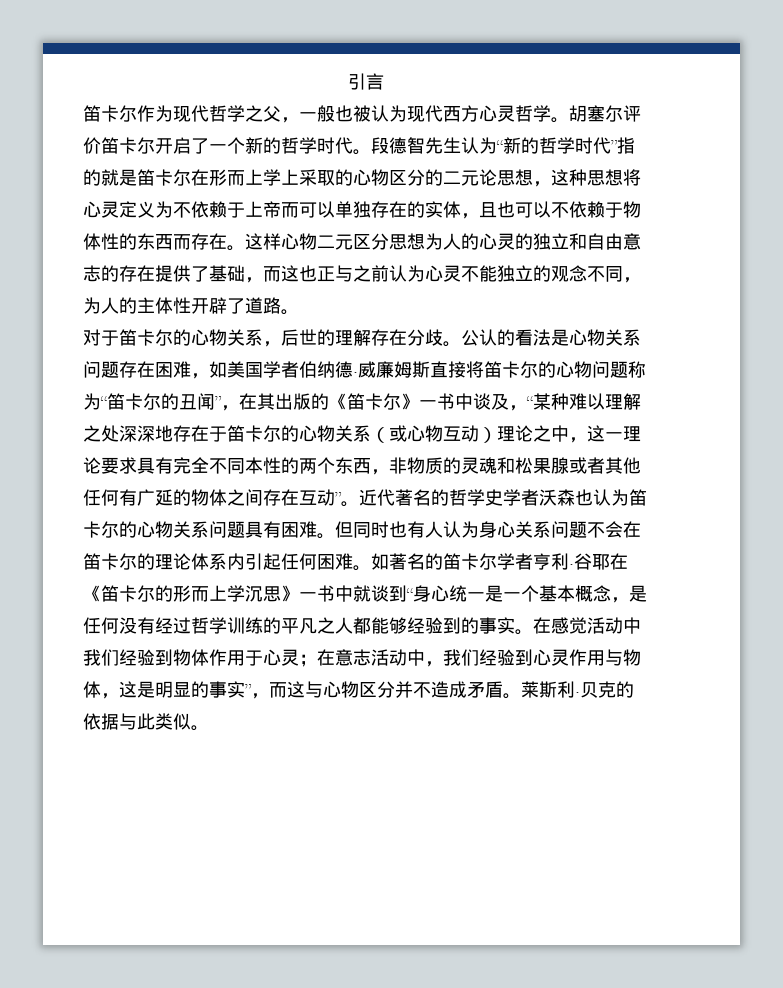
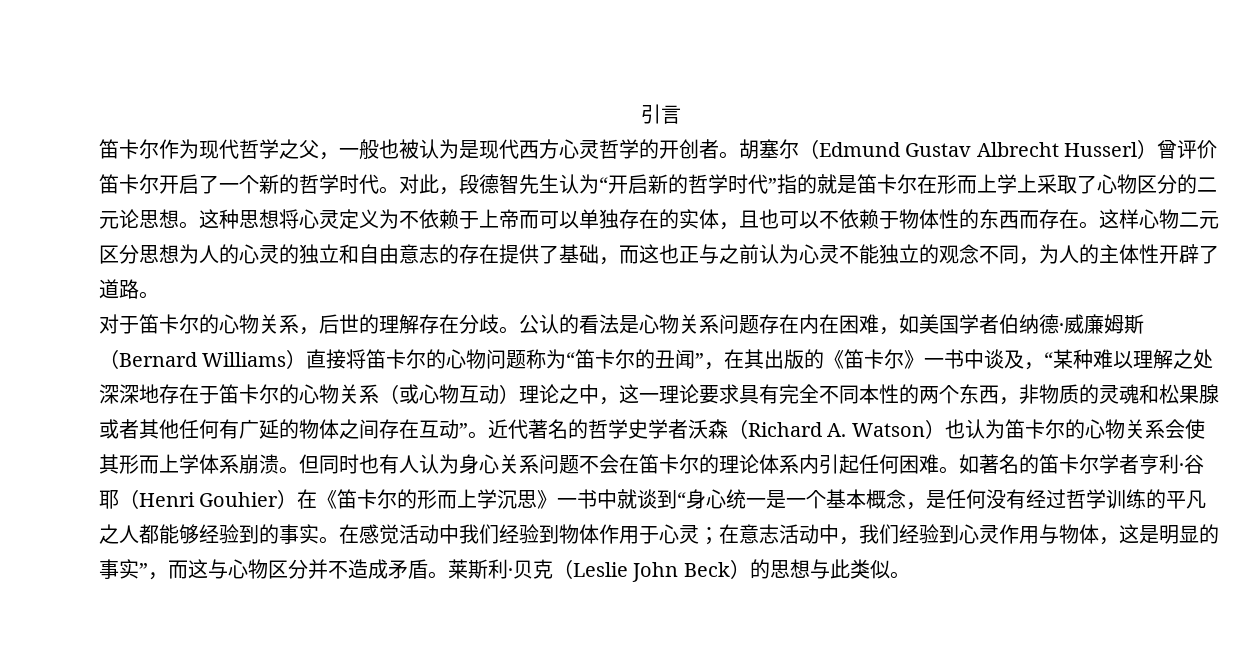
- 笛卡尔作为现代哲学之父，一般也被认为现代西方心灵哲学。胡塞尔评价笛卡尔开启了一个新的哲学时代。
+ 笛卡尔作为现代哲学之父，一般也被认为是现代西方心灵哲学的开创者。胡塞尔（Edmund Gustav Albrecht Husserl）曾评价笛卡尔开启了一个新的哲学时代。
- 段德智先生认为“新的哲学时代”指的就是笛卡尔在形而上学上采取的心物区分的二元论思想，这种思想将心灵定义为不依赖于上帝而可以单独存在的实体，且也可以不依赖于物体性的东西而存在。
+ 对此，段德智先生认为“开启新的哲学时代”指的就是笛卡尔在形而上学上采取了心物区分的二元论思想。这种思想将心灵定义为不依赖于上帝而可以单独存在的实体，且也可以不依赖于物体性的东西而存在。
- 公认的看法是心物关系问题存在困难，如美国学者伯纳德·威廉姆斯直接将笛卡尔的心物问题称为“笛卡尔的丑闻”，在其出版的《笛卡尔》一书中谈及，“某种难以理解之处深深地存在于笛卡尔的心物关系（或心物互动）理论之中，这一理论要求具有完全不同本性的两个东西，非物质的灵魂和松果腺或者其他任何有广延的物体之间存在互动”。
+ 公认的看法是心物关系问题存在内在困难，如美国学者伯纳德·威廉姆斯（Bernard Williams）直接将笛卡尔的心物问题称为“笛卡尔的丑闻”，在其出版的《笛卡尔》一书中谈及，“某种难以理解之处深深地存在于笛卡尔的心物关系（或心物互动）理论之中，这一理论要求具有完全不同本性的两个东西，非物质的灵魂和松果腺或者其他任何有广延的物体之间存在互动”。
- 近代著名的哲学史学者沃森也认为笛卡尔的心物关系问题具有困难。
+ 近代著名的哲学史学者沃森（Richard A. Watson）也认为笛卡尔的心物关系会使其形而上学体系崩溃。
- 如著名的笛卡尔学者亨利·谷耶在《笛卡尔的形而上学沉思》一书中就谈到“身心统一是一个基本概念，是任何没有经过哲学训练的平凡之人都能够经验到的事实。
+ 如著名的笛卡尔学者亨利·谷耶（Henri Gouhier）在《笛卡尔的形而上学沉思》一书中就谈到“身心统一是一个基本概念，是任何没有经过哲学训练的平凡之人都能够经验到的事实。
- 莱斯利·贝克的依据与此类似。
+ 莱斯利·贝克（Leslie John Beck）的思想与此类似。

